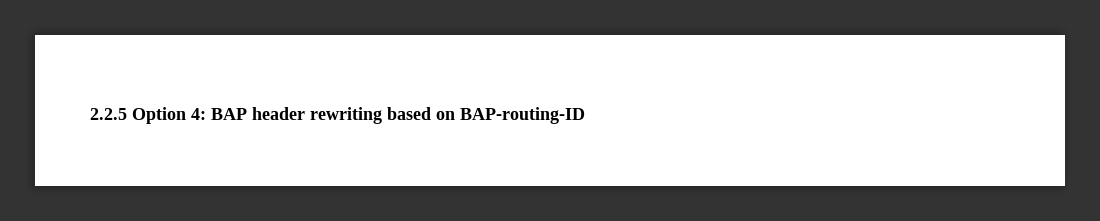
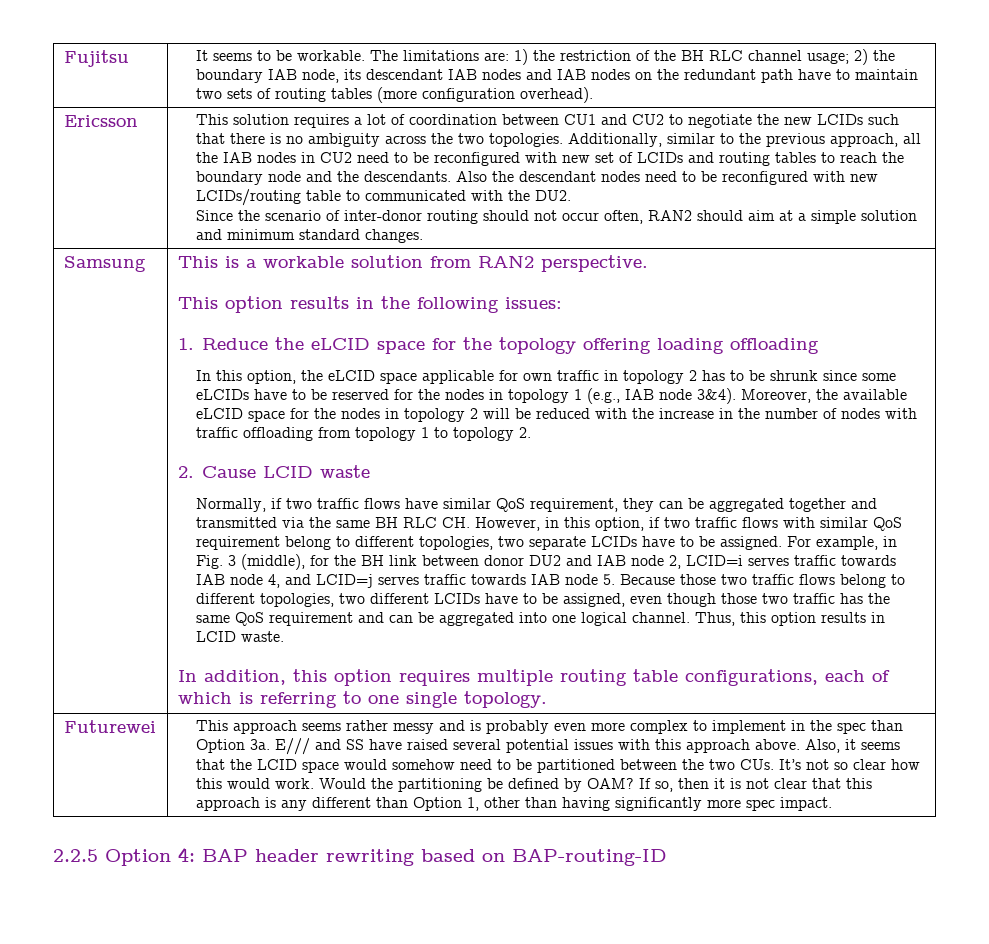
+ Fujitsu | It seems to be workable. The limitations are: 1) the restriction of the BH RLC channel usage; 2) the boundary IAB node, its descendant IAB nodes and IAB nodes on the redundant path have to maintain two sets of routing tables (more configuration overhead).
+ Ericsson | This solution requires a lot of coordination between CU1 and CU2 to negotiate the new LCIDs such that there is no ambiguity across the two topologies. Additionally, similar to the previous approach, all the IAB nodes in CU2 need to be reconfigured with new set of LCIDs and routing tables to reach the boundary node and the descendants. Also the descendant nodes need to be reconfigured with new LCIDs/routing table to communicated with the DU2.
+ Since the scenario of inter-donor routing should not occur often, RAN2 should aim at a simple solution and minimum standard changes.
+ Samsung | This is a workable solution from RAN2 perspective.
+ This option results in the following issues:
+ 1. Reduce the eLCID space for the topology offering loading offloading
+ In this option, the eLCID space applicable for own traffic in topology 2 has to be shrunk since some eLCIDs have to be reserved for the nodes in topology 1 (e.g., IAB node 3&4). Moreover, the available eLCID space for the nodes in topology 2 will be reduced with the increase in the number of nodes with traffic offloading from topology 1 to topology 2.
+ 2. Cause LCID waste
+ Normally, if two traffic flows have similar QoS requirement, they can be aggregated together and transmitted via the same BH RLC CH. However, in this option, if two traffic flows with similar QoS requirement belong to different topologies, two separate LCIDs have to be assigned. For example, in Fig. 3 (middle), for the BH link between donor DU2 and IAB node 2, LCID=i serves traffic towards IAB node 4, and LCID=j serves traffic towards IAB node 5. Because those two traffic flows belong to different topologies, two different LCIDs have to be assigned, even though those two traffic has the same QoS requirement and can be aggregated into one logical channel. Thus, this option results in LCID waste.
+ In addition, this option requires multiple routing table configurations, each of which is referring to one single topology.
+ Futurewei | This approach seems rather messy and is probably even more complex to implement in the spec than Option 3a. E/// and SS have raised several potential issues with this approach above. Also, it seems that the LCID space would somehow need to be partitioned between the two CUs. It’s not so clear how this would work. Would the partitioning be defined by OAM? If so, then it is not clear that this approach is any different than Option 1, other than having significantly more spec impact.

